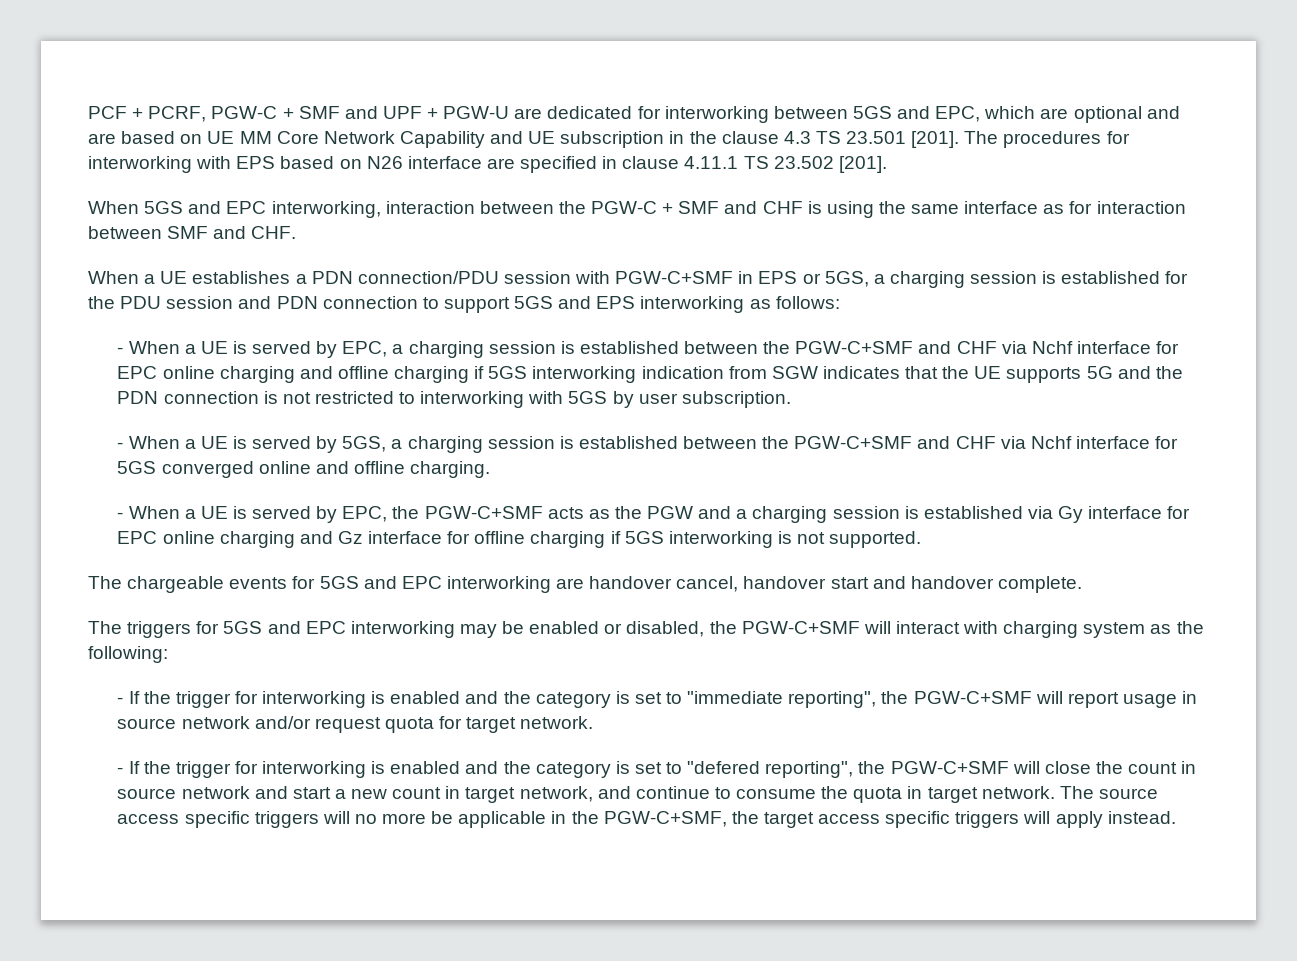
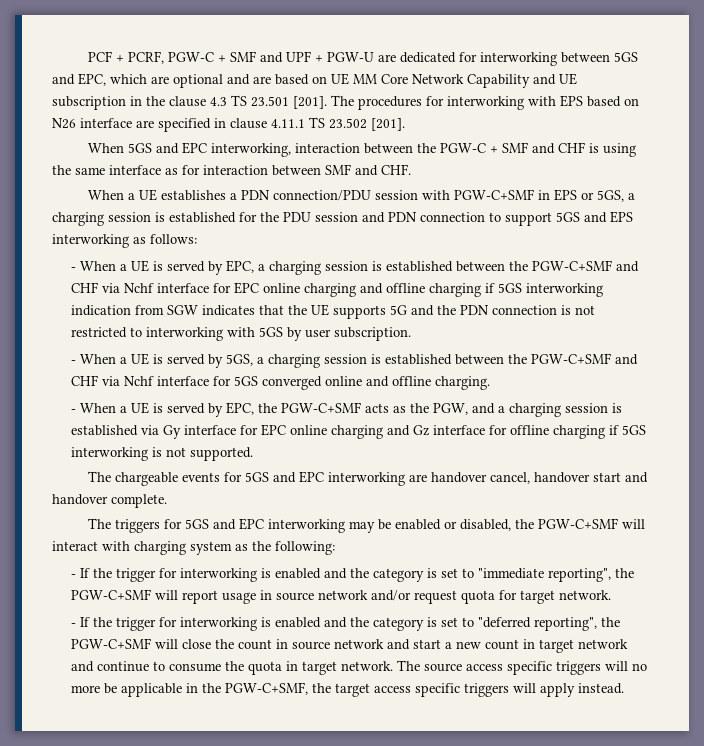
- - When a UE is served by EPC, the PGW-C+SMF acts as the PGW and a charging session is established via Gy interface for EPC online charging and Gz interface for offline charging if 5GS interworking is not supported.
+ - When a UE is served by EPC, the PGW-C+SMF acts as the PGW, and a charging session is established via Gy interface for EPC online charging and Gz interface for offline charging if 5GS interworking is not supported.
- - If the trigger for interworking is enabled and the category is set to "defered reporting", the PGW-C+SMF will close the count in source network and start a new count in target network, and continue to consume the quota in target network.
+ - If the trigger for interworking is enabled and the category is set to "deferred reporting", the PGW-C+SMF will close the count in source network and start a new count in target network and continue to consume the quota in target network.

